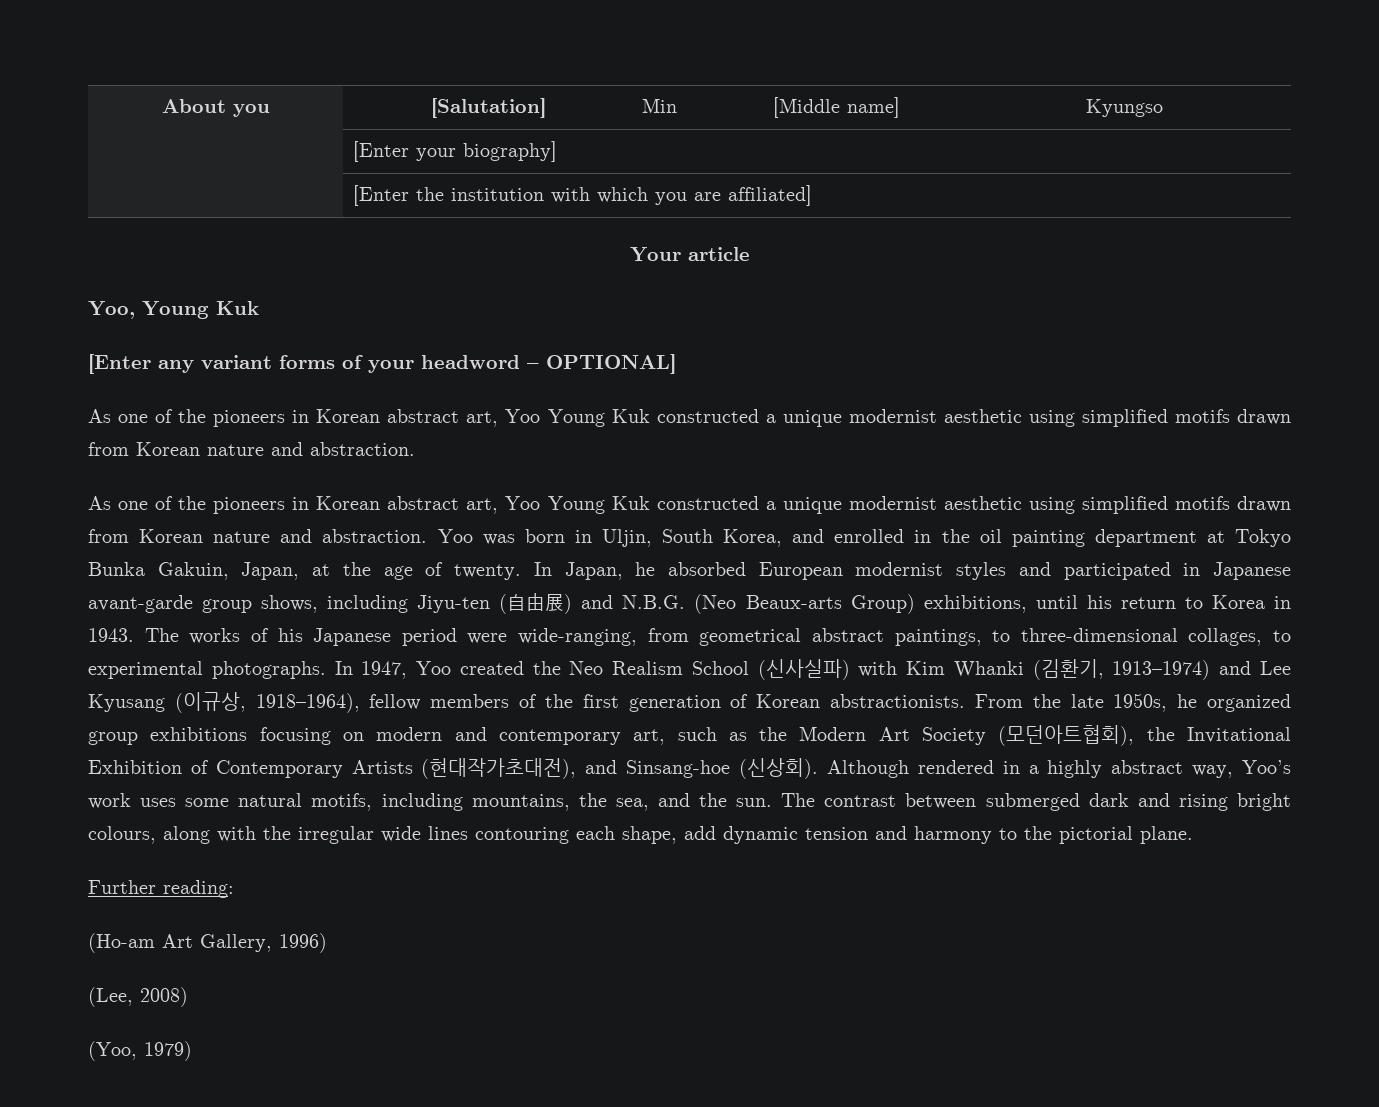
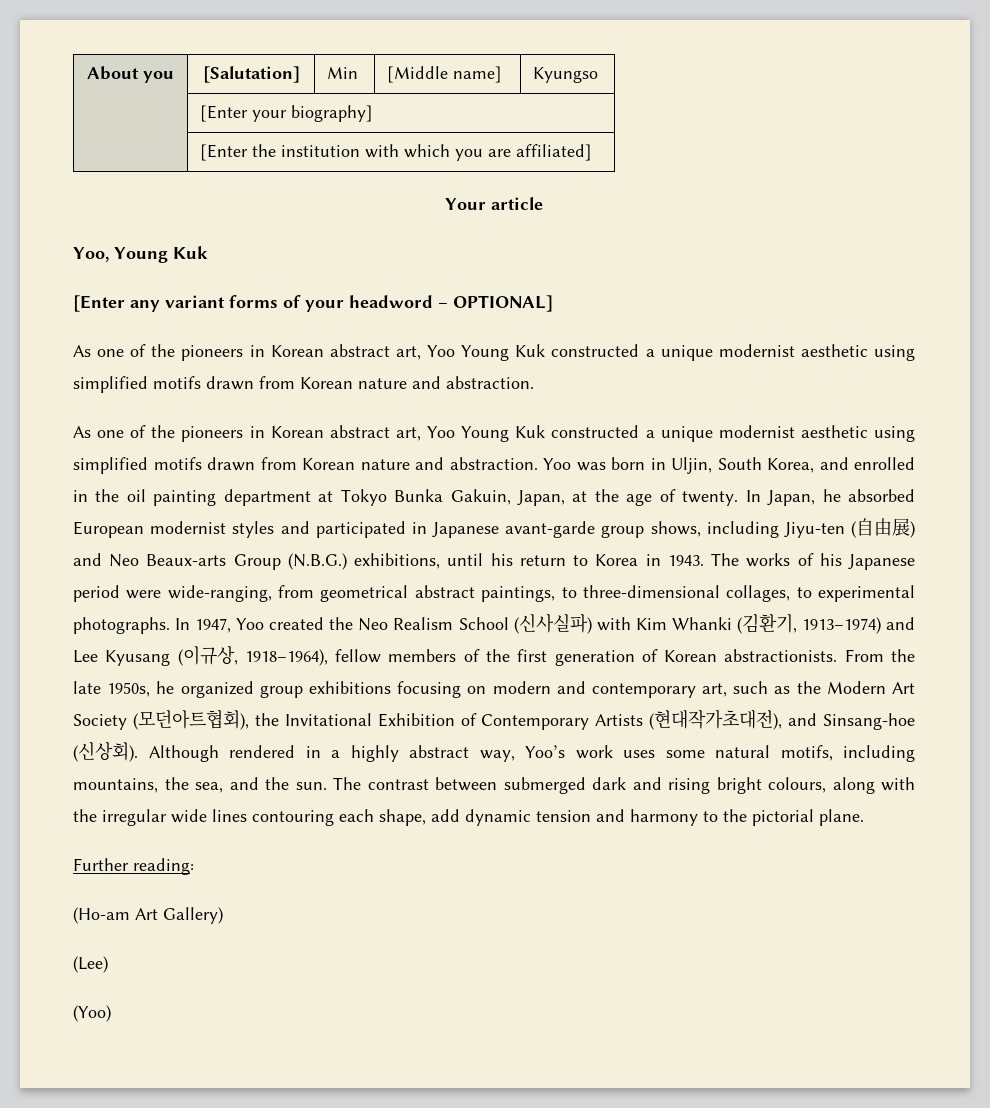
- In Japan, he absorbed European modernist styles and participated in Japanese avant-garde group shows, including Jiyu-ten (自由展) and N.B.G. (Neo Beaux-arts Group) exhibitions, until his return to Korea in 1943.
+ In Japan, he absorbed European modernist styles and participated in Japanese avant-garde group shows, including Jiyu-ten (自由展) and Neo Beaux-arts Group (N.B.G.) exhibitions, until his return to Korea in 1943.
- (Ho-am Art Gallery, 1996)
- (Lee, 2008)
- (Yoo, 1979)
+ (Ho-am Art Gallery)
+ (Lee)
+ (Yoo)

